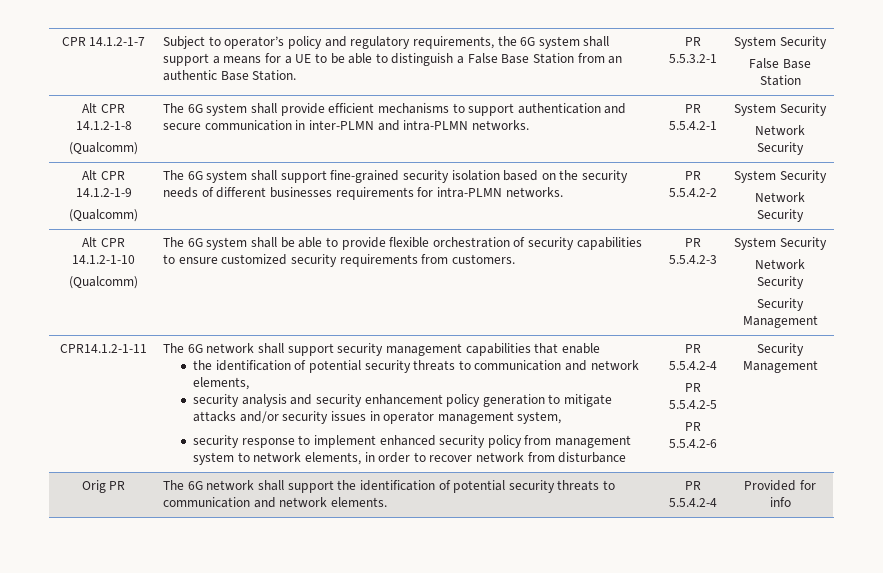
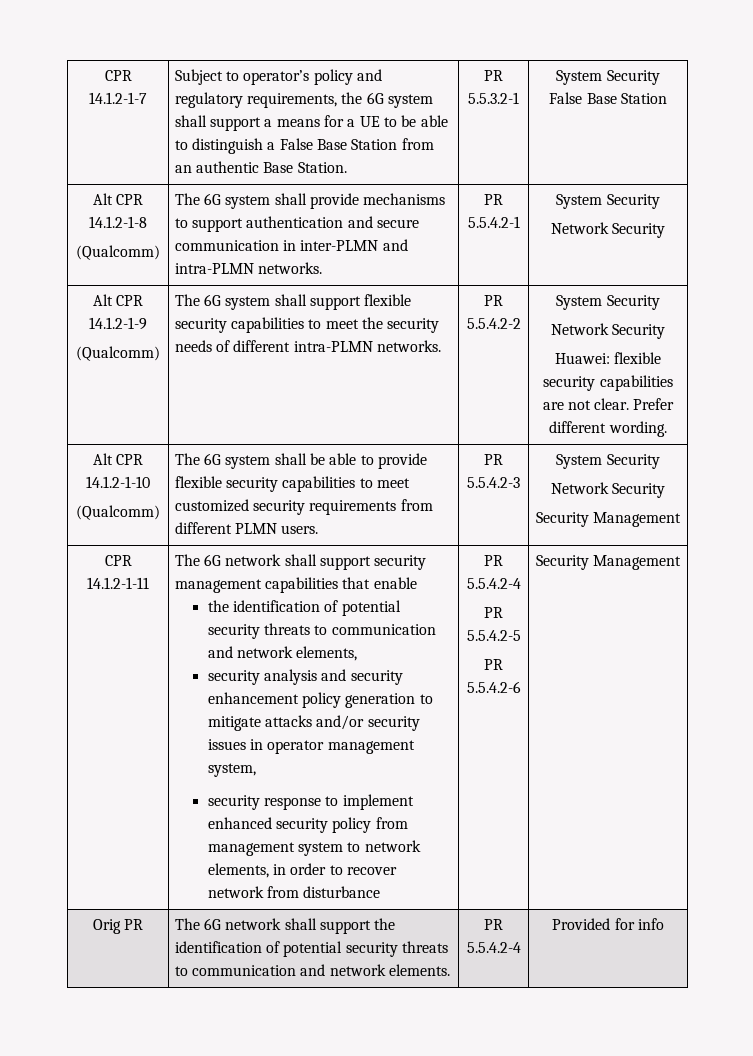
  Alt CPR 14.1.2-1-8
- (Qualcomm) | The 6G system shall provide efficient mechanisms to support authentication and secure communication in inter-PLMN and intra-PLMN networks. | PR 5.5.4.2-1 | System Security
+ (Qualcomm) | The 6G system shall provide mechanisms to support authentication and secure communication in inter-PLMN and intra-PLMN networks. | PR 5.5.4.2-1 | System Security
  Alt CPR 14.1.2-1-9
- (Qualcomm) | The 6G system shall support fine-grained security isolation based on the security needs of different businesses requirements for intra-PLMN networks. | PR 5.5.4.2-2 | System Security
+ (Qualcomm) | The 6G system shall support flexible security capabilities to meet the security needs of different intra-PLMN networks. | PR 5.5.4.2-2 | System Security
  Network Security
+ Huawei: flexible security capabilities are not clear. Prefer different wording.
  Alt CPR 14.1.2-1-10
- (Qualcomm) | The 6G system shall be able to provide flexible orchestration of security capabilities to ensure customized security requirements from customers. | PR 5.5.4.2-3 | System Security
+ (Qualcomm) | The 6G system shall be able to provide flexible security capabilities to meet customized security requirements from different PLMN users. | PR 5.5.4.2-3 | System Security
- CPR14.1.2-1-11
+ CPR 14.1.2-1-11

